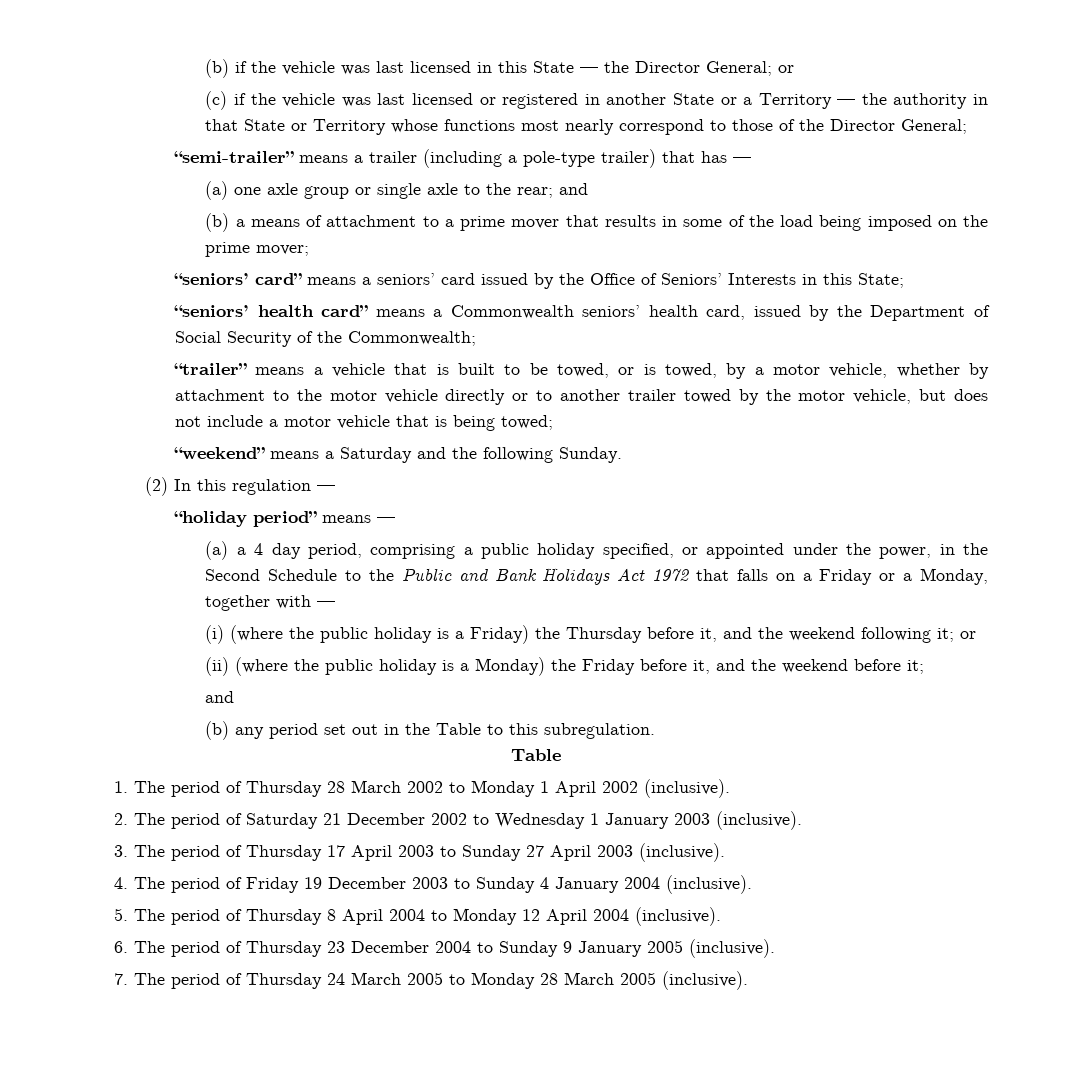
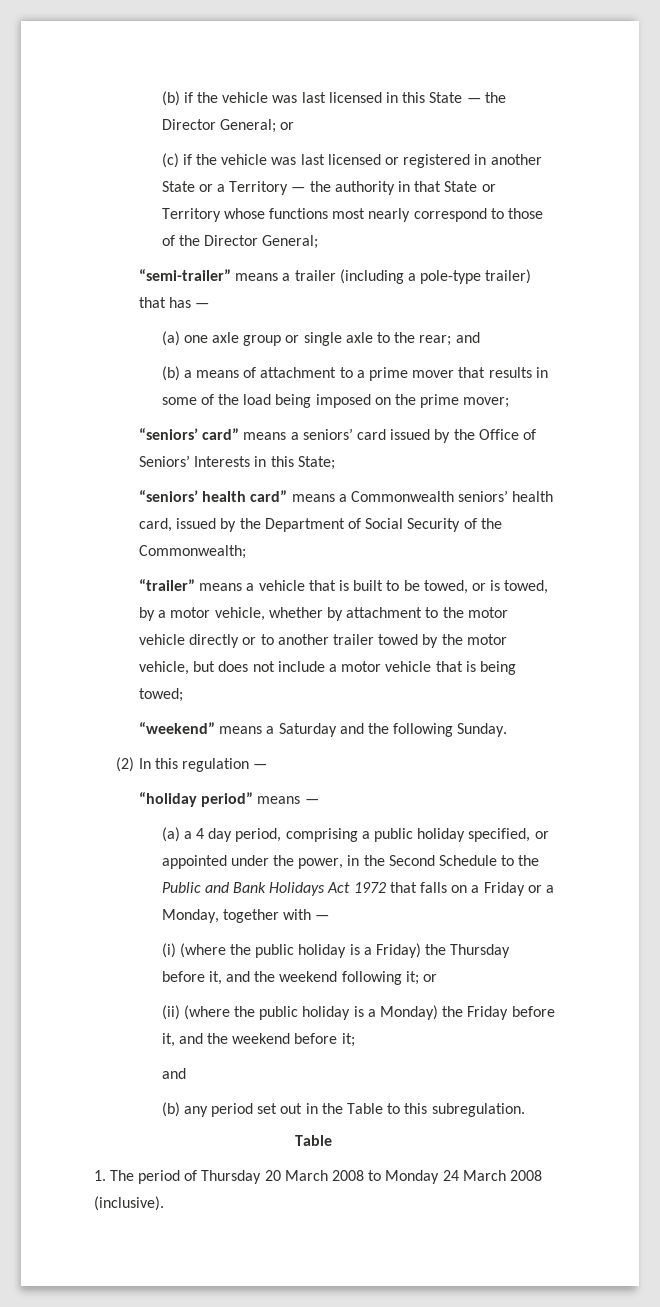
- 1. The period of Thursday 28 March 2002 to Monday 1 April 2002 (inclusive).
- 2. The period of Saturday 21 December 2002 to Wednesday 1 January 2003 (inclusive).
- 3. The period of Thursday 17 April 2003 to Sunday 27 April 2003 (inclusive).
- 4. The period of Friday 19 December 2003 to Sunday 4 January 2004 (inclusive).
- 5. The period of Thursday 8 April 2004 to Monday 12 April 2004 (inclusive).
- 6. The period of Thursday 23 December 2004 to Sunday 9 January 2005 (inclusive).
- 7. The period of Thursday 24 March 2005 to Monday 28 March 2005 (inclusive).
+ 1. The period of Thursday 20 March 2008 to Monday 24 March 2008 (inclusive).

